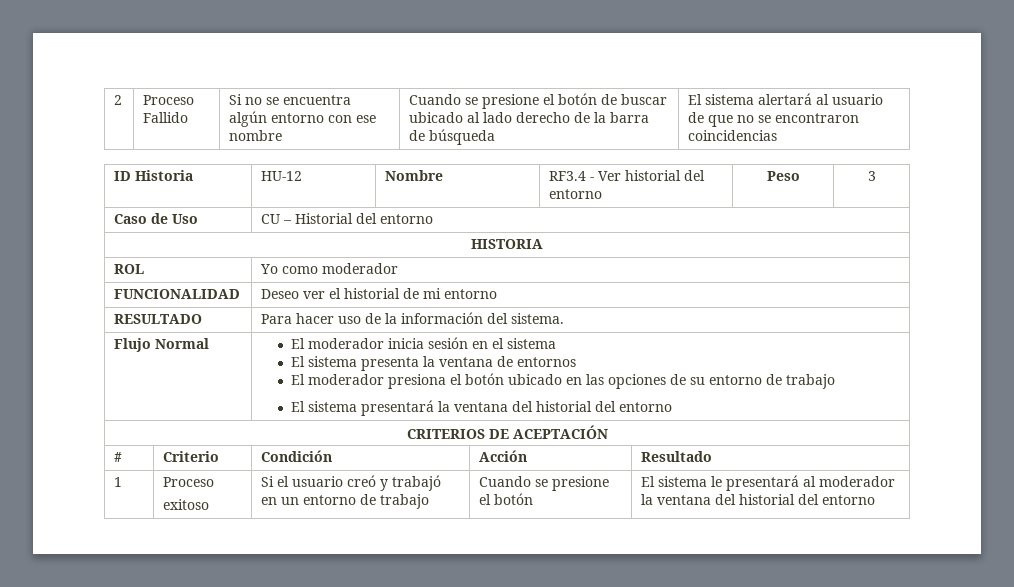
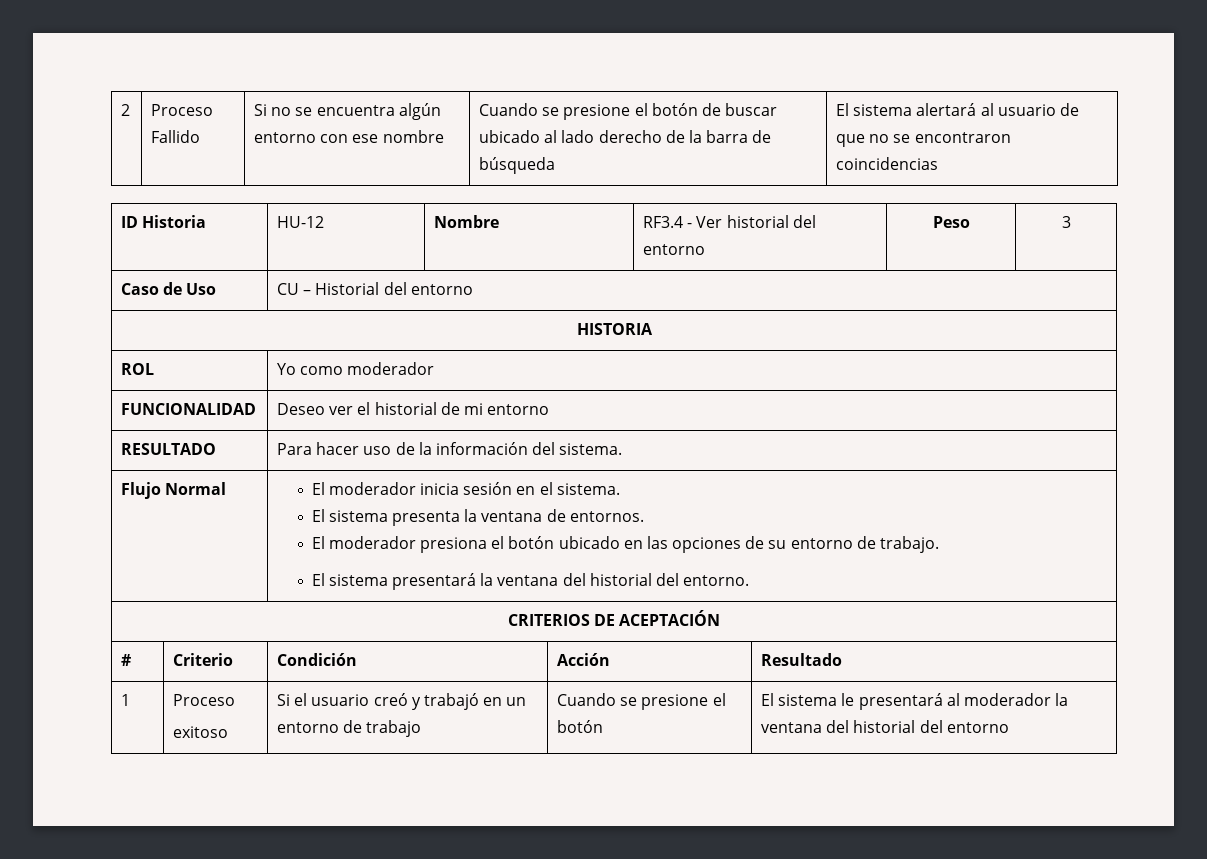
- Flujo Normal | El moderador inicia sesión en el sistema
- El sistema presenta la ventana de entornos
- El moderador presiona el botón ubicado en las opciones de su entorno de trabajo
- El sistema presentará la ventana del historial del entorno
+ Flujo Normal | El moderador inicia sesión en el sistema.
+ El sistema presenta la ventana de entornos.
+ El moderador presiona el botón ubicado en las opciones de su entorno de trabajo.
+ El sistema presentará la ventana del historial del entorno.

